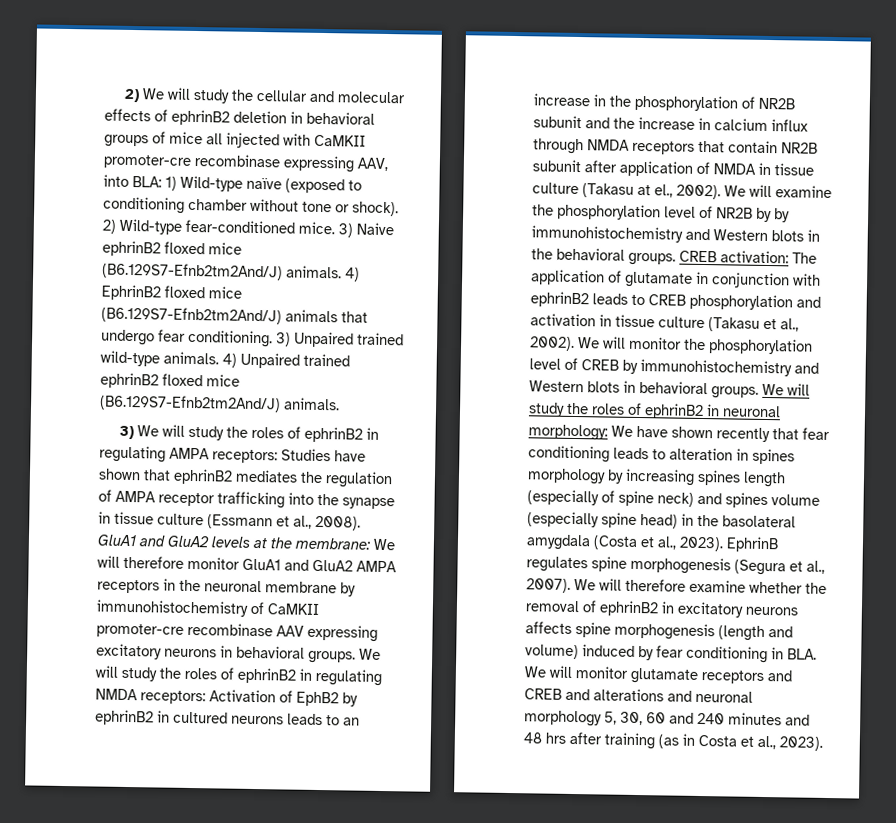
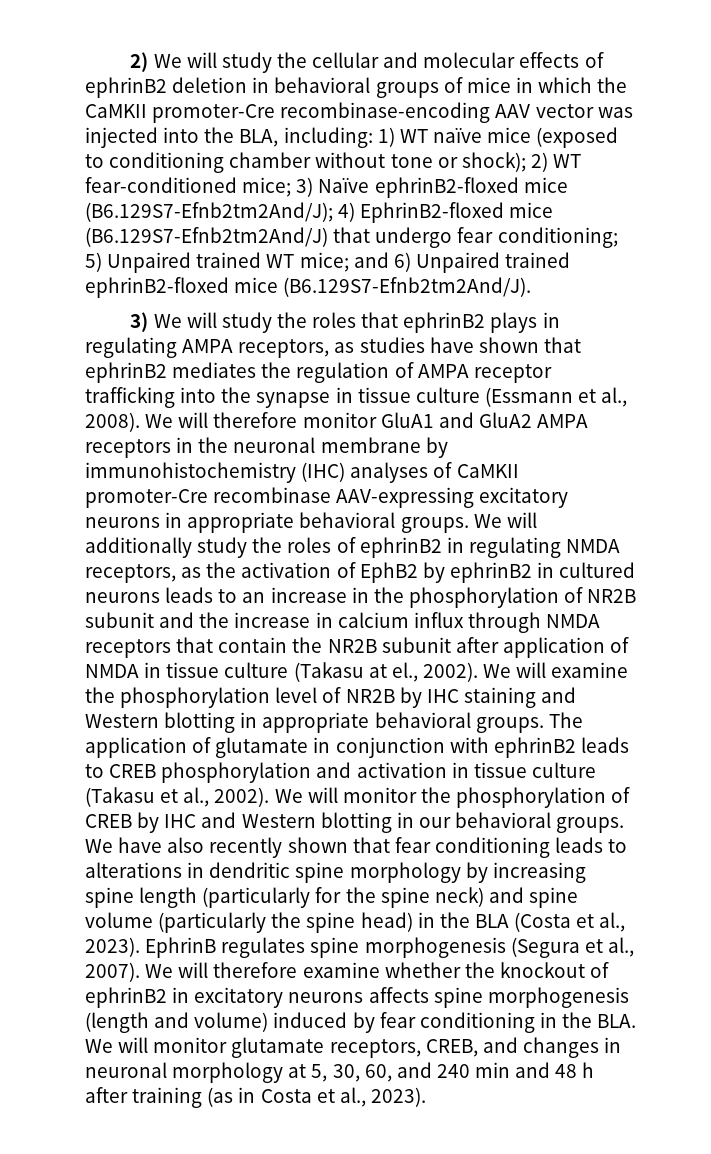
- 2) We will study the cellular and molecular effects of ephrinB2 deletion in behavioral groups of mice all injected with CaMKII promoter-cre recombinase expressing AAV, into BLA: 1) Wild-type naïve (exposed to conditioning chamber without tone or shock). 2) Wild-type fear-conditioned mice. 3) Naive ephrinB2 floxed mice (B6.129S7-Efnb2tm2And/J) animals. 4) EphrinB2 floxed mice (B6.129S7-Efnb2tm2And/J) animals that undergo fear conditioning. 3) Unpaired trained wild-type animals. 4) Unpaired trained ephrinB2 floxed mice (B6.129S7-Efnb2tm2And/J) animals.
+ 2) We will study the cellular and molecular effects of ephrinB2 deletion in behavioral groups of mice in which the CaMKII promoter-Cre recombinase-encoding AAV vector was injected into the BLA, including: 1) WT naïve mice (exposed to conditioning chamber without tone or shock); 2) WT fear-conditioned mice; 3) Naïve ephrinB2-floxed mice (B6.129S7-Efnb2tm2And/J); 4) EphrinB2-floxed mice (B6.129S7-Efnb2tm2And/J) that undergo fear conditioning; 5) Unpaired trained WT mice; and 6) Unpaired trained ephrinB2-floxed mice (B6.129S7-Efnb2tm2And/J).
- 3) We will study the roles of ephrinB2 in regulating AMPA receptors: Studies have shown that ephrinB2 mediates the regulation of AMPA receptor trafficking into the synapse in tissue culture (Essmann et al., 2008).
+ 3) We will study the roles that ephrinB2 plays in regulating AMPA receptors, as studies have shown that ephrinB2 mediates the regulation of AMPA receptor trafficking into the synapse in tissue culture (Essmann et al., 2008).
- GluA1 and GluA2 levels at the membrane:
- We will therefore monitor GluA1 and GluA2 AMPA receptors in the neuronal membrane by immunohistochemistry of CaMKII promoter-cre recombinase AAV expressing excitatory neurons in behavioral groups. We will study the roles of ephrinB2 in regulating NMDA receptors: Activation of EphB2 by ephrinB2 in cultured neurons leads to an increase in the phosphorylation of NR2B subunit and the increase in calcium influx through NMDA receptors that contain NR2B subunit after application of NMDA in tissue culture (Takasu at el., 2002).
+ We will therefore monitor GluA1 and GluA2 AMPA receptors in the neuronal membrane by immunohistochemistry (IHC) analyses of CaMKII promoter-Cre recombinase AAV-expressing excitatory neurons in appropriate behavioral groups. We will additionally study the roles of ephrinB2 in regulating NMDA receptors, as the activation of EphB2 by ephrinB2 in cultured neurons leads to an increase in the phosphorylation of NR2B subunit and the increase in calcium influx through NMDA receptors that contain the NR2B subunit after application of NMDA in tissue culture (Takasu at el., 2002).
- We will examine the phosphorylation level of NR2B by by immunohistochemistry and Western blots in the behavioral groups. CREB activation: The application of glutamate in conjunction with ephrinB2 leads to CREB phosphorylation and activation in tissue culture (Takasu et al., 2002).
+ We will examine the phosphorylation level of NR2B by IHC staining and Western blotting in appropriate behavioral groups. The application of glutamate in conjunction with ephrinB2 leads to CREB phosphorylation and activation in tissue culture (Takasu et al., 2002).
- We will monitor the phosphorylation level of CREB by immunohistochemistry and Western blots in behavioral groups. We will study the roles of ephrinB2 in neuronal morphology: We have shown recently that fear conditioning leads to alteration in spines morphology by increasing spines length (especially of spine neck) and spines volume (especially spine head) in the basolateral amygdala (Costa et al., 2023).
+ We will monitor the phosphorylation of CREB by IHC and Western blotting in our behavioral groups. We have also recently shown that fear conditioning leads to alterations in dendritic spine morphology by increasing spine length (particularly for the spine neck) and spine volume (particularly the spine head) in the BLA (Costa et al., 2023).
- We will therefore examine whether the removal of ephrinB2 in excitatory neurons affects spine morphogenesis (length and volume) induced by fear conditioning in BLA. We will monitor glutamate receptors and CREB and alterations and neuronal morphology 5, 30, 60 and 240 minutes and 48 hrs after training (as in Costa et al., 2023).
+ We will therefore examine whether the knockout of ephrinB2 in excitatory neurons affects spine morphogenesis (length and volume) induced by fear conditioning in the BLA. We will monitor glutamate receptors, CREB, and changes in neuronal morphology at 5, 30, 60, and 240 min and 48 h after training (as in Costa et al., 2023).

